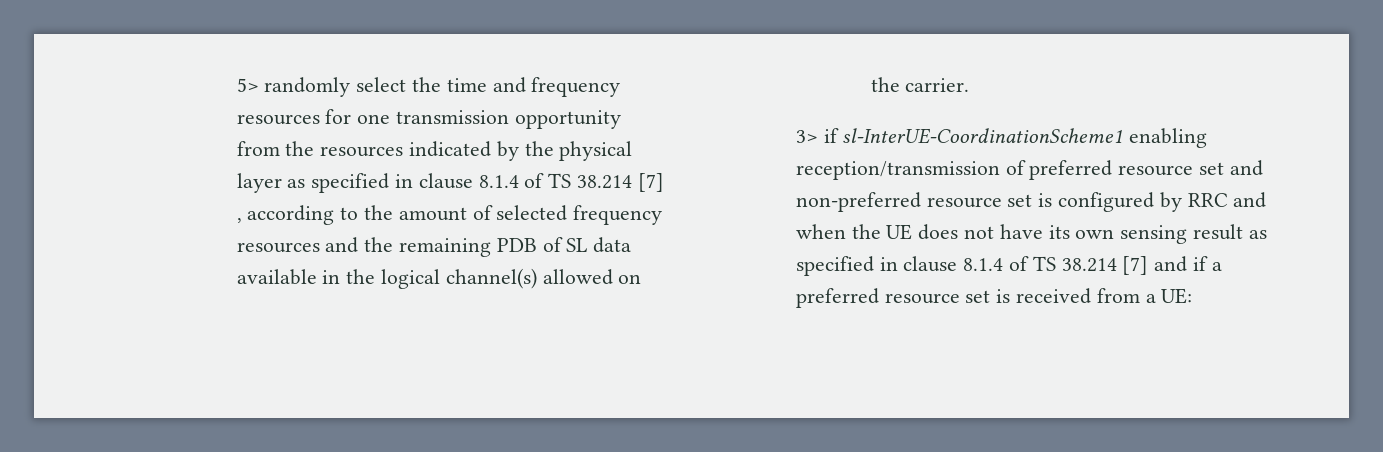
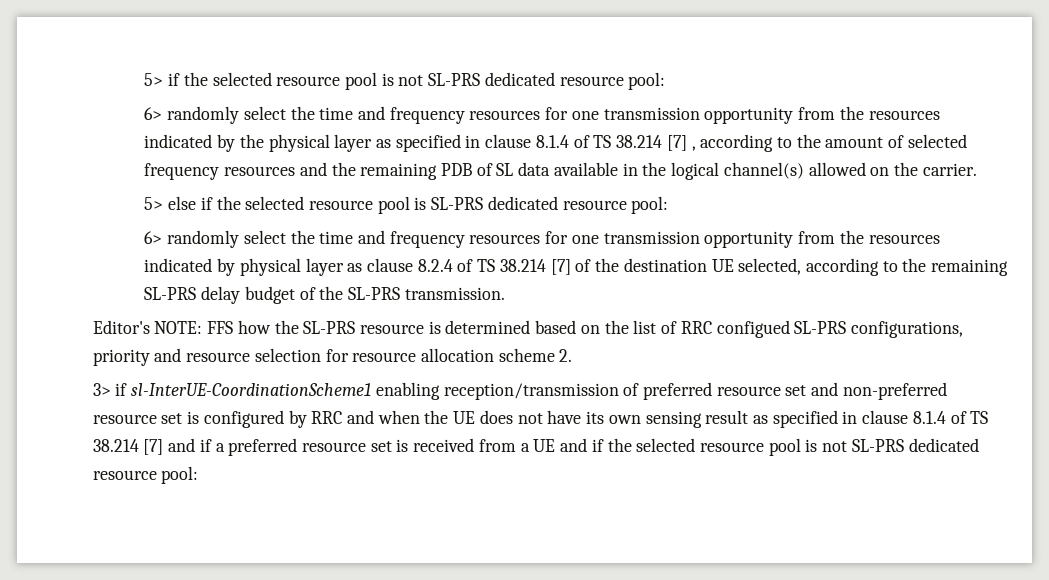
- 5> randomly select the time and frequency resources for one transmission opportunity from the resources indicated by the physical layer as specified in clause 8.1.4 of TS 38.214 [7] , according to the amount of selected frequency resources and the remaining PDB of SL data available in the logical channel(s) allowed on the carrier.
+ 5> if the selected resource pool is not SL-PRS dedicated resource pool:
+ 6> randomly select the time and frequency resources for one transmission opportunity from the resources indicated by the physical layer as specified in clause 8.1.4 of TS 38.214 [7] , according to the amount of selected frequency resources and the remaining PDB of SL data available in the logical channel(s) allowed on the carrier.
+ 5> else if the selected resource pool is SL-PRS dedicated resource pool:
+ 6> randomly select the time and frequency resources for one transmission opportunity from the resources indicated by physical layer as clause 8.2.4 of TS 38.214 [7] of the destination UE selected, according to the remaining SL-PRS delay budget of the SL-PRS transmission.
+ Editor's NOTE: FFS how the SL-PRS resource is determined based on the list of RRC configued SL-PRS configurations, priority and resource selection for resource allocation scheme 2.
- 3> if sl-InterUE-CoordinationScheme1 enabling reception/transmission of preferred resource set and non-preferred resource set is configured by RRC and when the UE does not have its own sensing result as specified in clause 8.1.4 of TS 38.214 [7] and if a preferred resource set is received from a UE:
+ 3> if sl-InterUE-CoordinationScheme1 enabling reception/transmission of preferred resource set and non-preferred resource set is configured by RRC and when the UE does not have its own sensing result as specified in clause 8.1.4 of TS 38.214 [7] and if a preferred resource set is received from a UE and if the selected resource pool is not SL-PRS dedicated resource pool:

